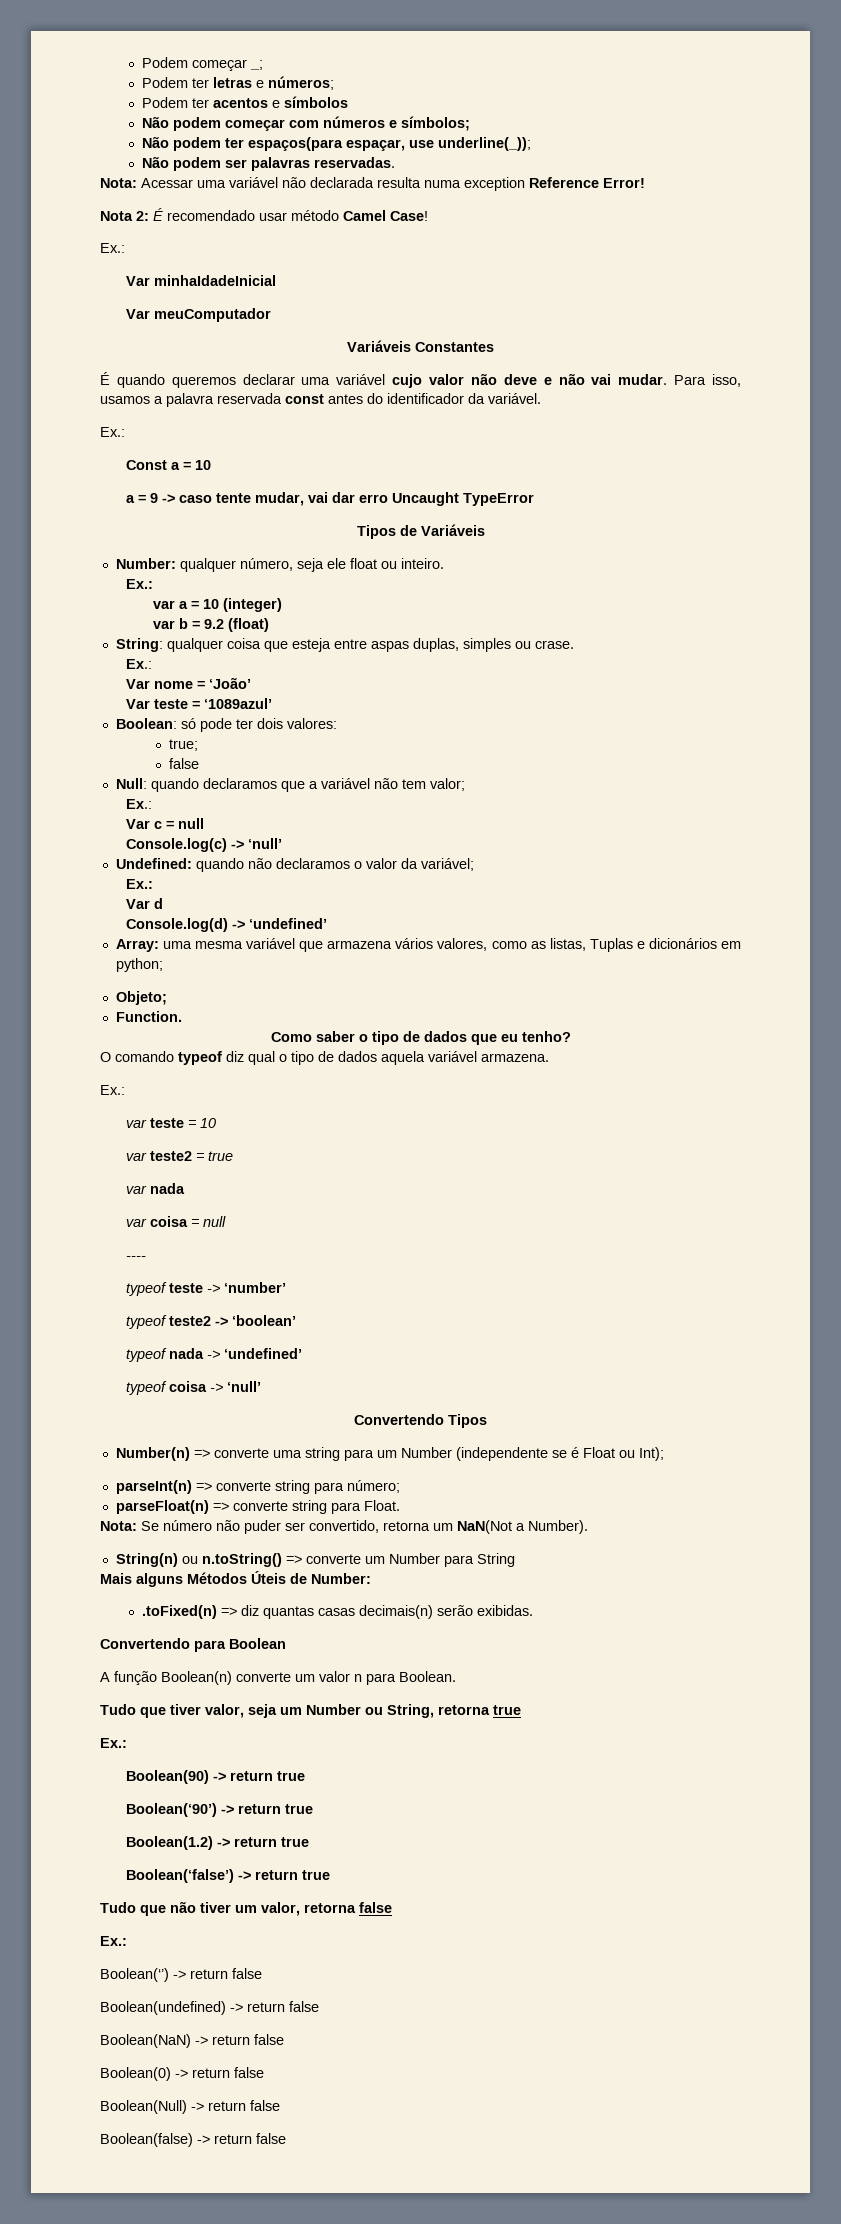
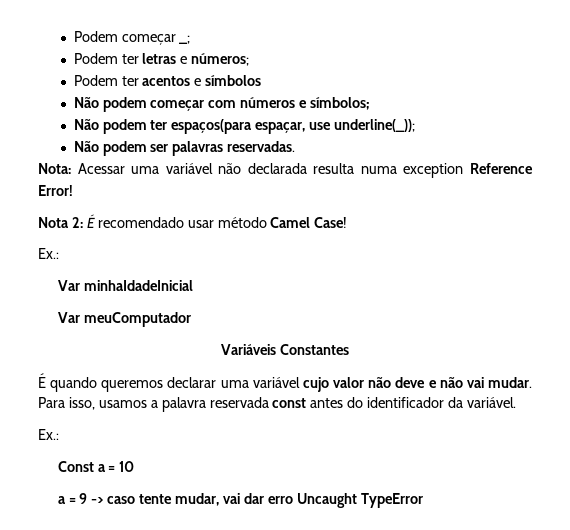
- Tipos de Variáveis
- Number: qualquer número, seja ele float ou inteiro.
- Ex.:
- var a = 10 (integer)
- var b = 9.2 (float)
- String: qualquer coisa que esteja entre aspas duplas, simples ou crase.
- Ex.:
- Var nome = ‘João’
- Var teste = ‘1089azul’
- Boolean: só pode ter dois valores:
- true;
- false
- Null: quando declaramos que a variável não tem valor;
- Ex.:
- Var c = null
- Console.log(c) -> ‘null’
- Undefined: quando não declaramos o valor da variável;
- Ex.:
- Var d
- Console.log(d) -> ‘undefined’
- Array: uma mesma variável que armazena vários valores, como as listas, Tuplas e dicionários em python;
- Objeto;
- Function.
- Como saber o tipo de dados que eu tenho?
- O comando typeof diz qual o tipo de dados aquela variável armazena.
- Ex.:
- var teste = 10
- var teste2 = true
- var nada
- var coisa = null
- ----
- typeof teste -> ‘number’
- typeof teste2 -> ‘boolean’
- typeof nada -> ‘undefined’
- typeof coisa -> ‘null’
- Convertendo Tipos
- Number(n) => converte uma string para um Number (independente se é Float ou Int);
- parseInt(n) => converte string para número;
- parseFloat(n) => converte string para Float.
- Nota: Se número não puder ser convertido, retorna um NaN(Not a Number).
- String(n) ou n.toString() => converte um Number para String
- Mais alguns Métodos Úteis de Number:
- .toFixed(n) => diz quantas casas decimais(n) serão exibidas.
- Convertendo para Boolean
- A função Boolean(n) converte um valor n para Boolean.
- Tudo que tiver valor, seja um Number ou String, retorna true
- Ex.:
- Boolean(90) -> return true
- Boolean(‘90’) -> return true
- Boolean(1.2) -> return true
- Boolean(‘false’) -> return true
- Tudo que não tiver um valor, retorna false
- Ex.:
- Boolean(‘’) -> return false
- Boolean(undefined) -> return false
- Boolean(NaN) -> return false
- Boolean(0) -> return false
- Boolean(Null) -> return false
- Boolean(false) -> return false

